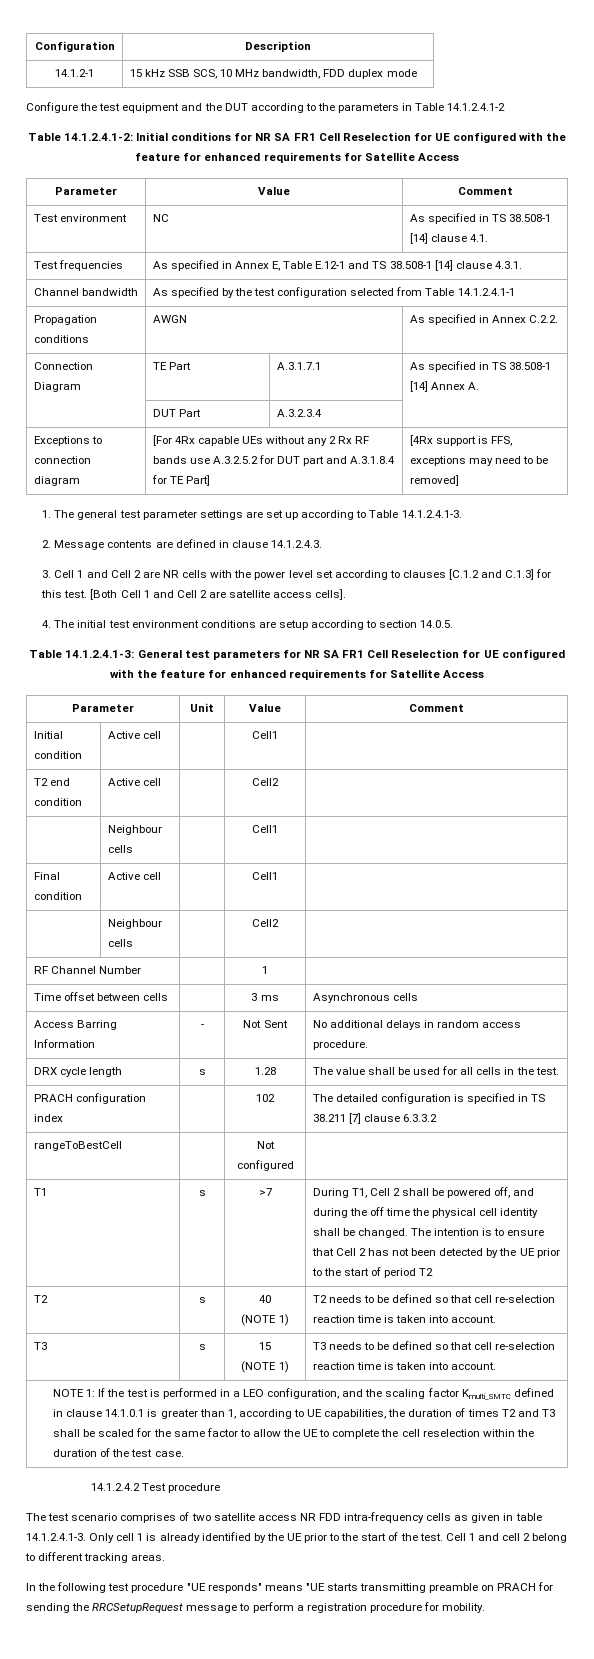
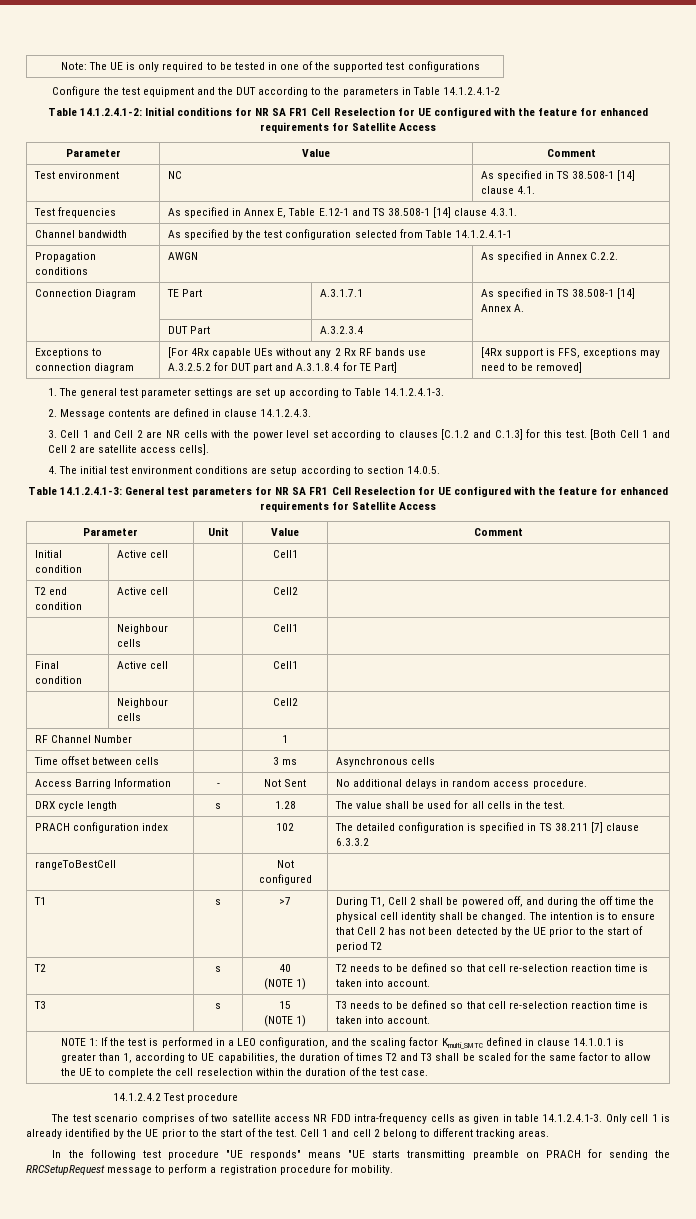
- Configuration | Description
- 14.1.2-1 | 15 kHz SSB SCS, 10 MHz bandwidth, FDD duplex mode
+ Note: The UE is only required to be tested in one of the supported test configurations

